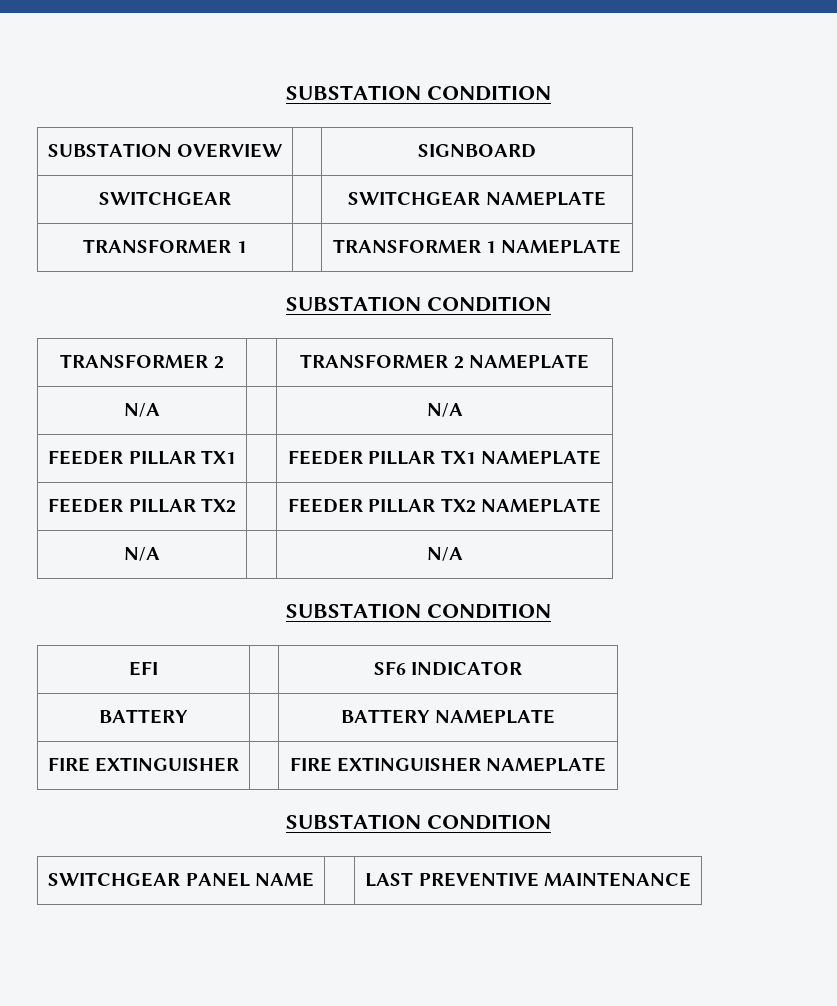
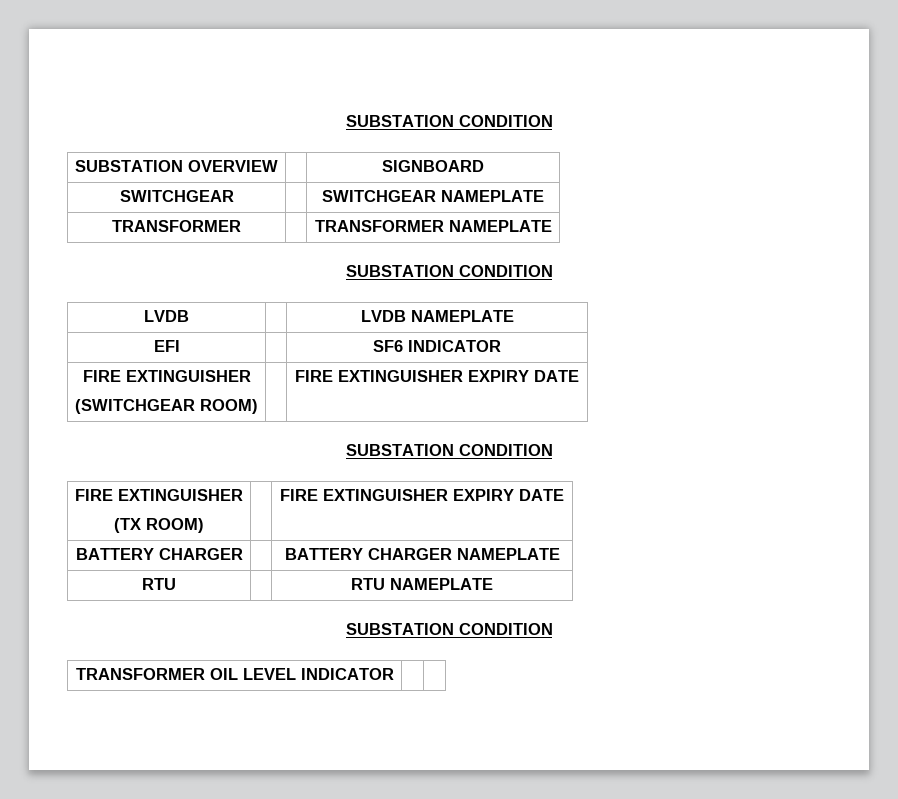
- TRANSFORMER 1 | | TRANSFORMER 1 NAMEPLATE
+ TRANSFORMER | | TRANSFORMER NAMEPLATE
  SUBSTATION CONDITION
- TRANSFORMER 2 | | TRANSFORMER 2 NAMEPLATE
- N/A | | N/A
- FEEDER PILLAR TX1 | | FEEDER PILLAR TX1 NAMEPLATE
- FEEDER PILLAR TX2 | | FEEDER PILLAR TX2 NAMEPLATE
- N/A | | N/A
- SUBSTATION CONDITION
+ LVDB | | LVDB NAMEPLATE
  EFI | | SF6 INDICATOR
- BATTERY | | BATTERY NAMEPLATE
- FIRE EXTINGUISHER | | FIRE EXTINGUISHER NAMEPLATE
+ FIRE EXTINGUISHER
+ (SWITCHGEAR ROOM) | | FIRE EXTINGUISHER EXPIRY DATE
  SUBSTATION CONDITION
- SWITCHGEAR PANEL NAME | | LAST PREVENTIVE MAINTENANCE
+ FIRE EXTINGUISHER
+ (TX ROOM) | | FIRE EXTINGUISHER EXPIRY DATE
+ BATTERY CHARGER | | BATTERY CHARGER NAMEPLATE
+ RTU | | RTU NAMEPLATE
+ SUBSTATION CONDITION
+ TRANSFORMER OIL LEVEL INDICATOR | |

